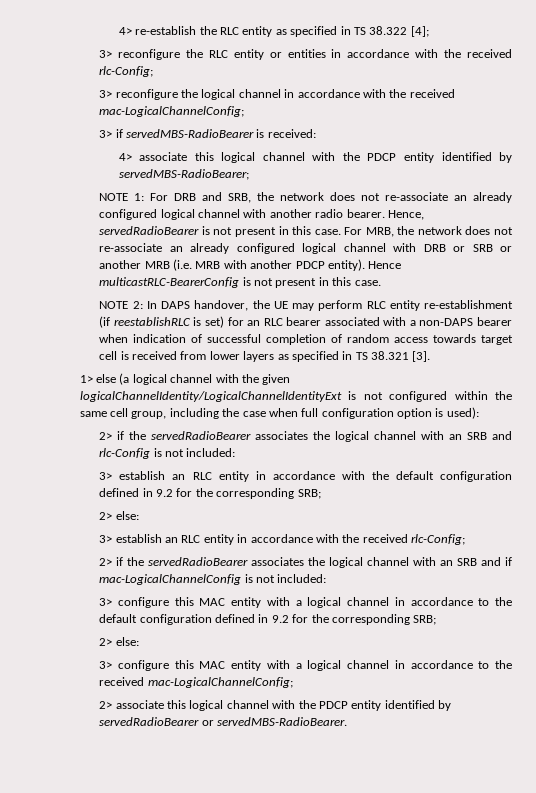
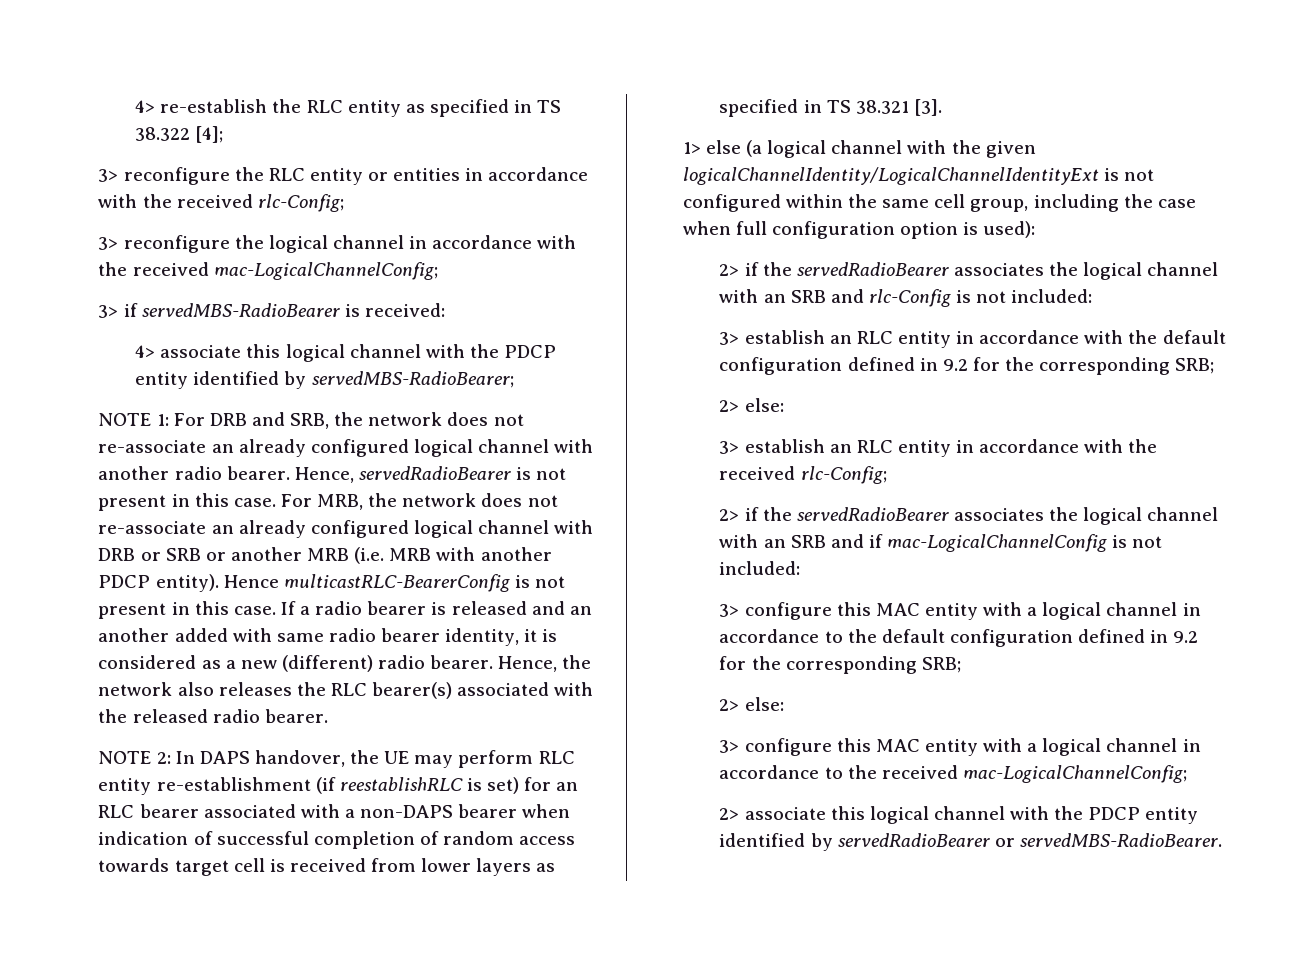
+ If a radio bearer is released and an another added with same radio bearer identity, it is considered as a new (different) radio bearer. Hence, the network also releases the RLC bearer(s) associated with the released radio bearer.

